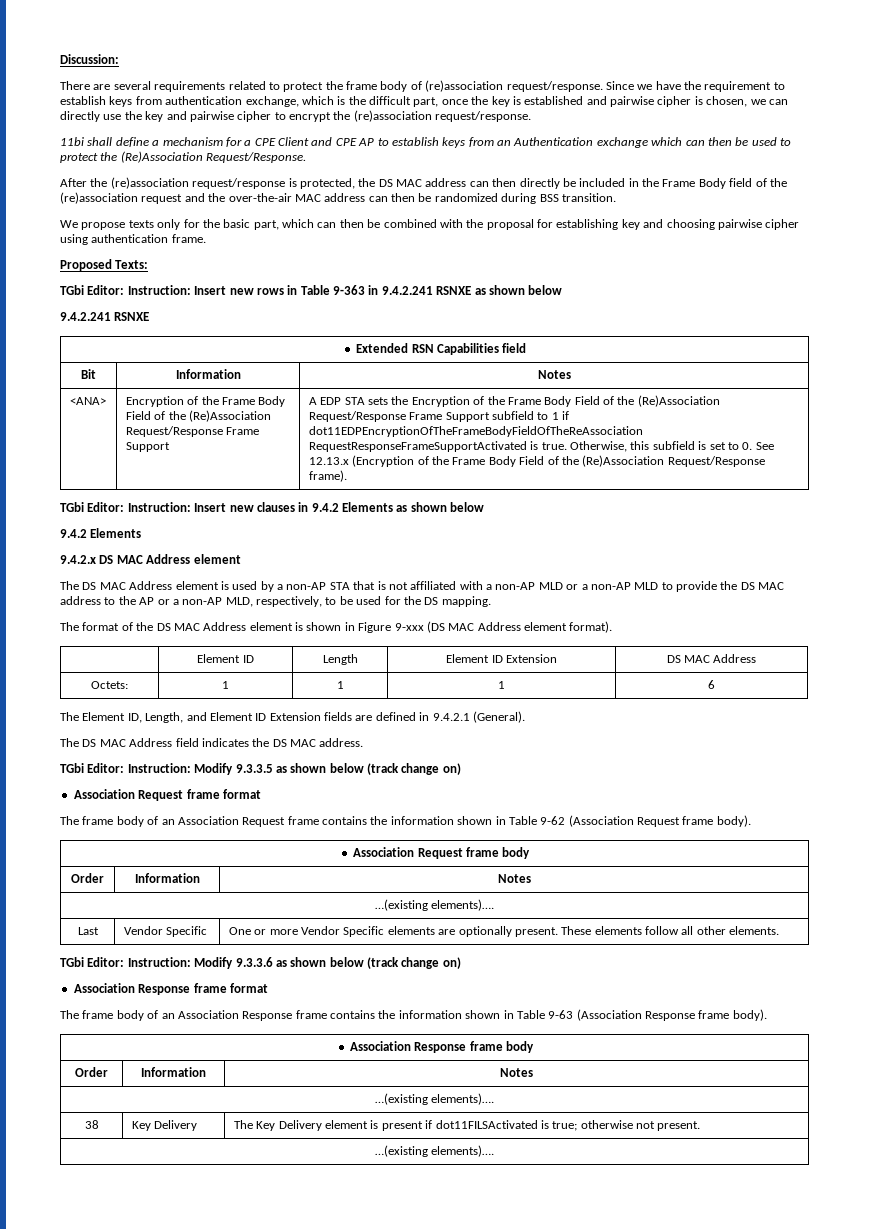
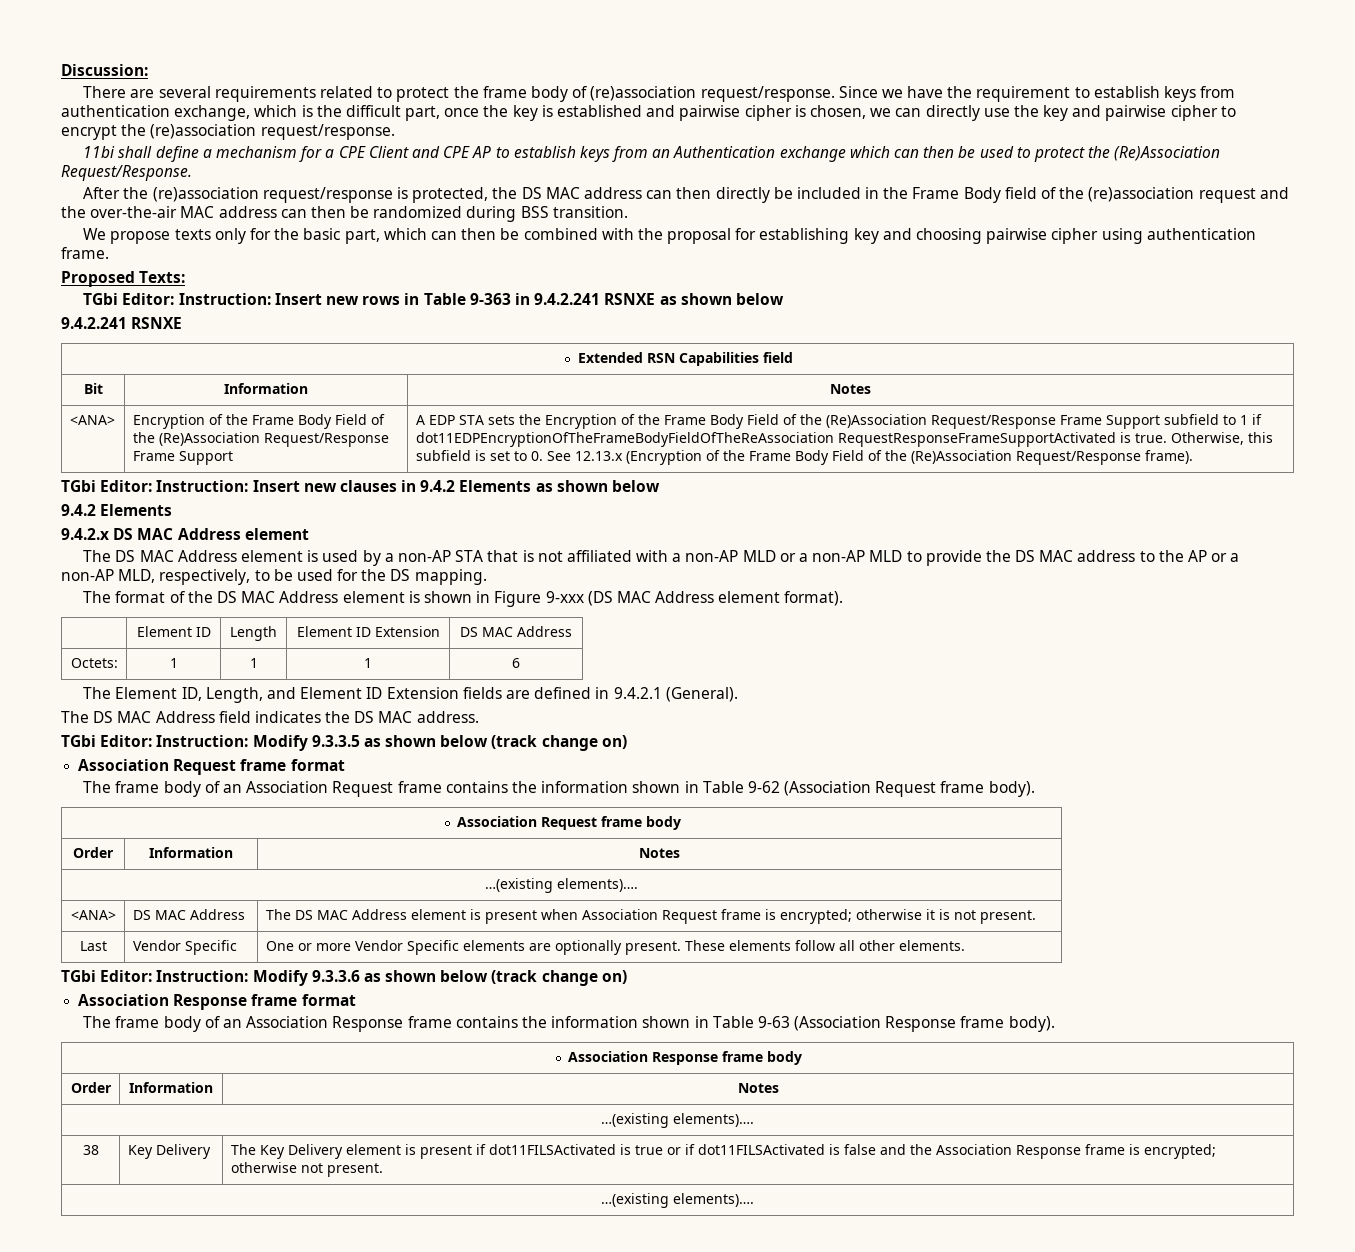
+ <ANA> | DS MAC Address | The DS MAC Address element is present when Association Request frame is encrypted; otherwise it is not present.
- 38 | Key Delivery | The Key Delivery element is present if dot11FILSActivated is true; otherwise not present.
+ 38 | Key Delivery | The Key Delivery element is present if dot11FILSActivated is true or if dot11FILSActivated is false and the Association Response frame is encrypted; otherwise not present.

